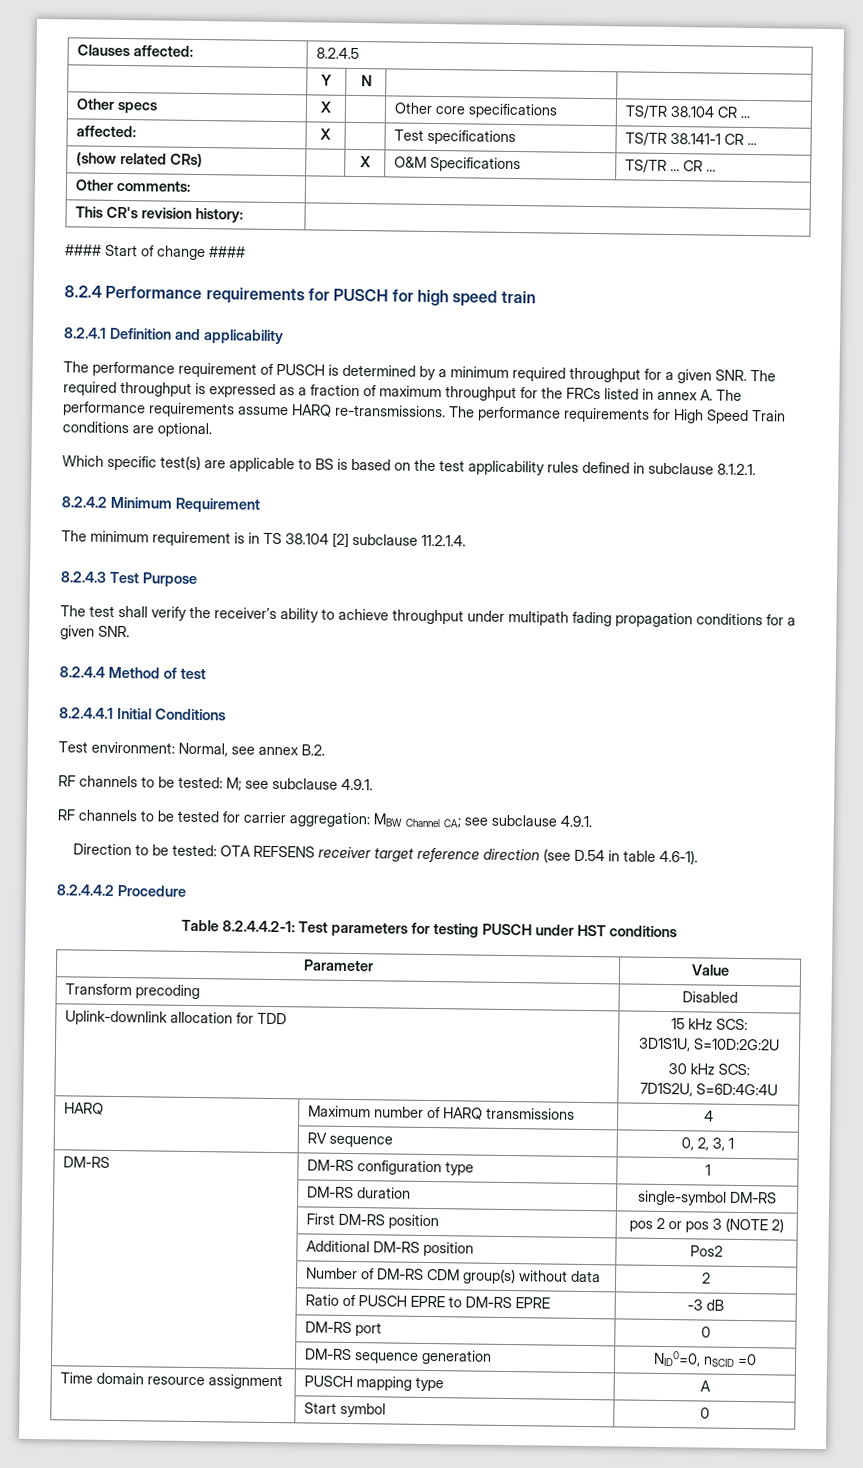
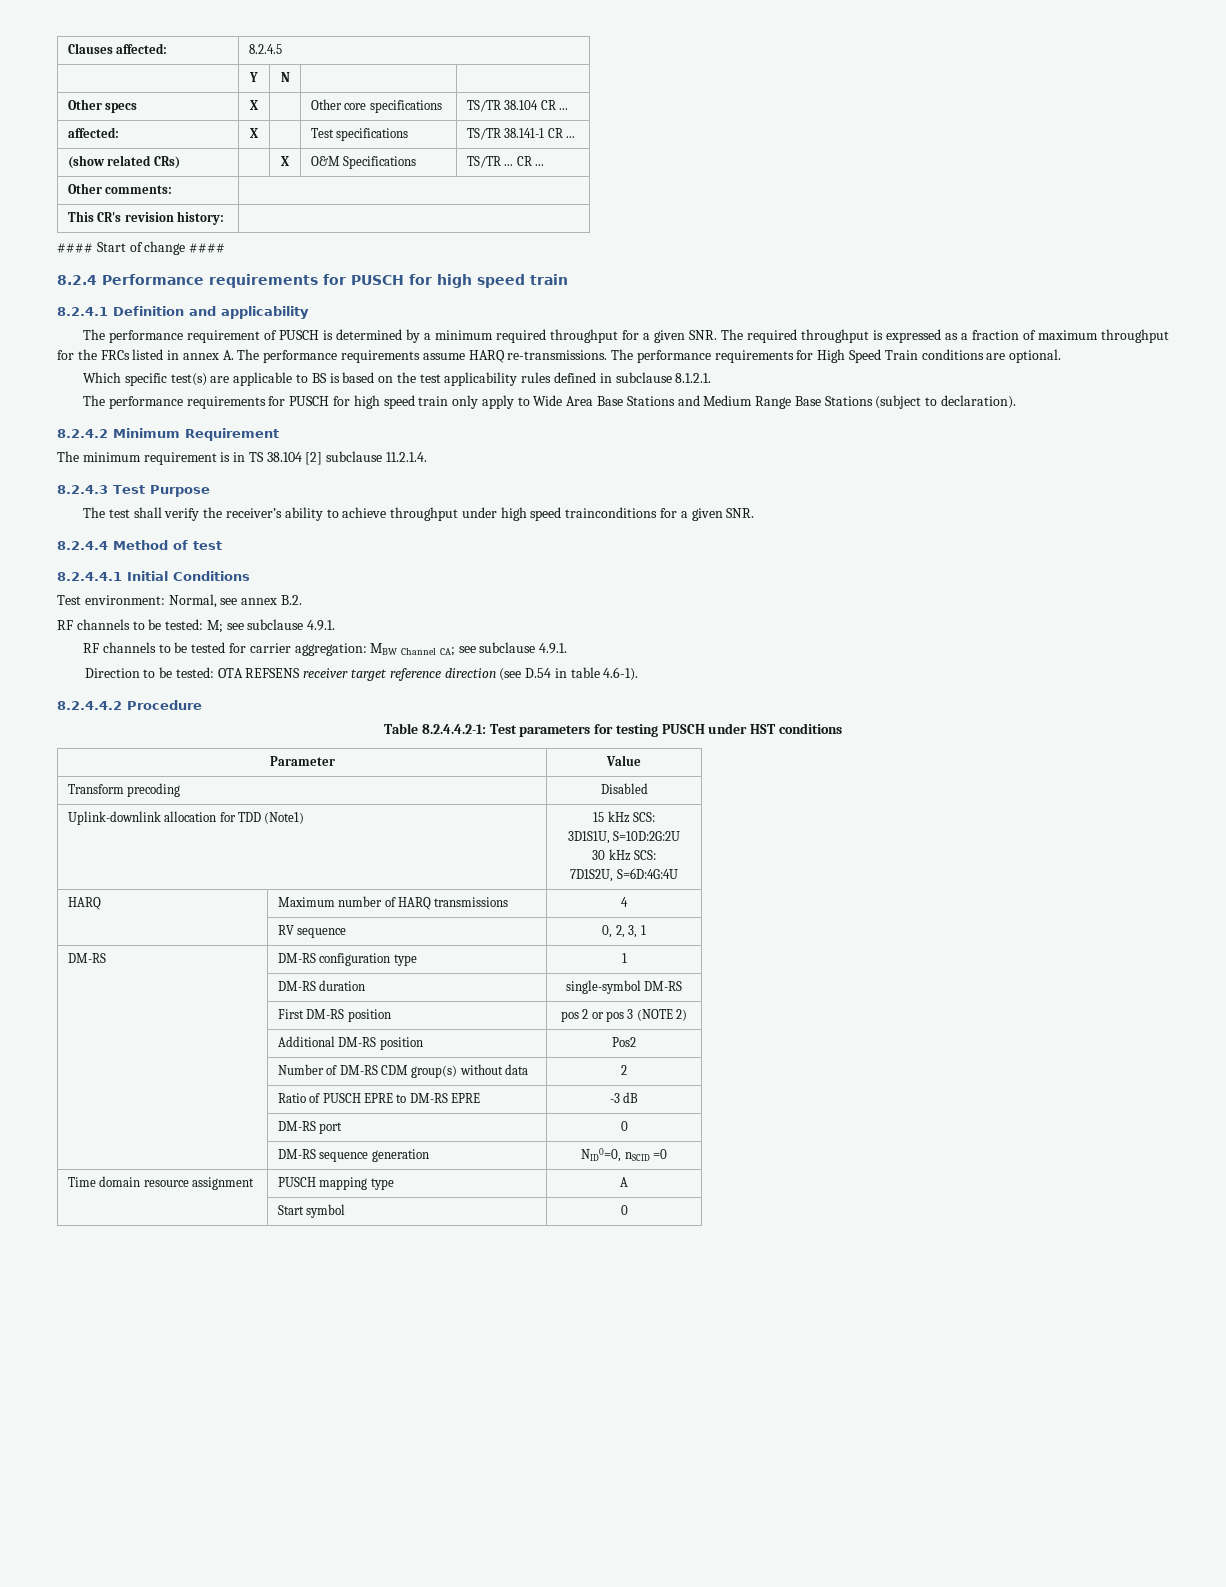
+ The performance requirements for PUSCH for high speed train only apply to Wide Area Base Stations and Medium Range Base Stations (subject to declaration).
- The test shall verify the receiver’s ability to achieve throughput under multipath fading propagation conditions for a given SNR.
+ The test shall verify the receiver’s ability to achieve throughput under high speed trainconditions for a given SNR.
- Uplink-downlink allocation for TDD | 15 kHz SCS:
+ Uplink-downlink allocation for TDD (Note1) | 15 kHz SCS:

